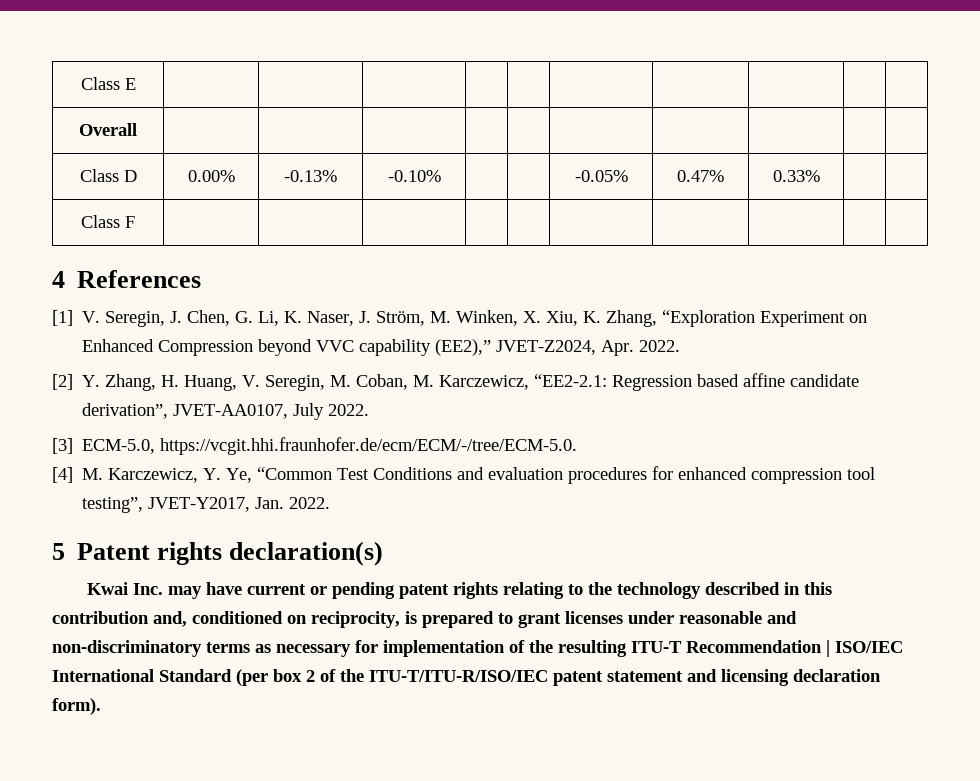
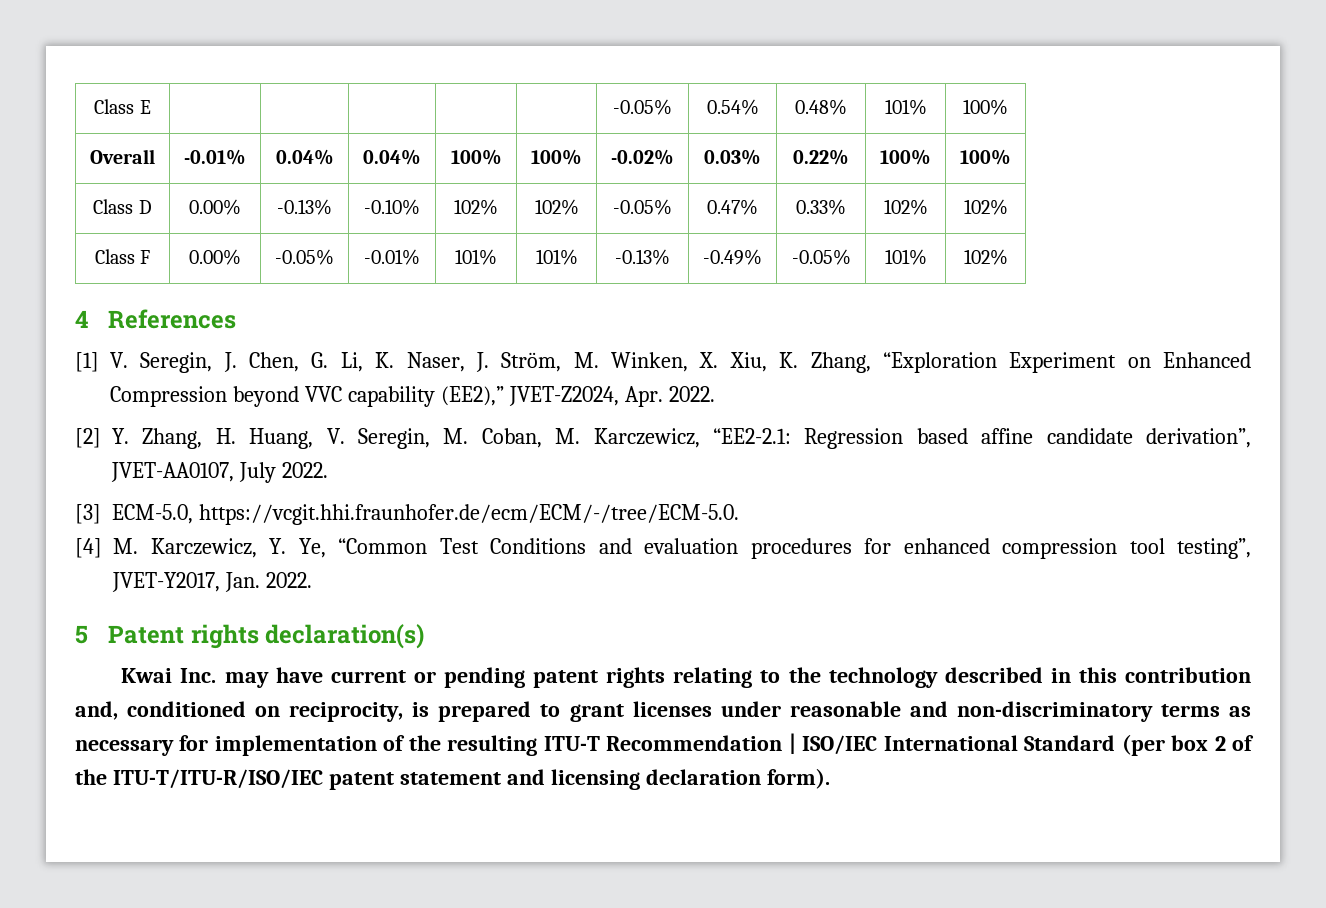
- Class E | | | | | | | | | |
- Overall | | | | | | | | | |
+ Class E | | | | | | -0.05% | 0.54% | 0.48% | 101% | 100%
+ Overall | -0.01% | 0.04% | 0.04% | 100% | 100% | -0.02% | 0.03% | 0.22% | 100% | 100%
- Class D | 0.00% | -0.13% | -0.10% | | | -0.05% | 0.47% | 0.33% | |
+ Class D | 0.00% | -0.13% | -0.10% | 102% | 102% | -0.05% | 0.47% | 0.33% | 102% | 102%
- Class F | | | | | | | | | |
+ Class F | 0.00% | -0.05% | -0.01% | 101% | 101% | -0.13% | -0.49% | -0.05% | 101% | 102%

